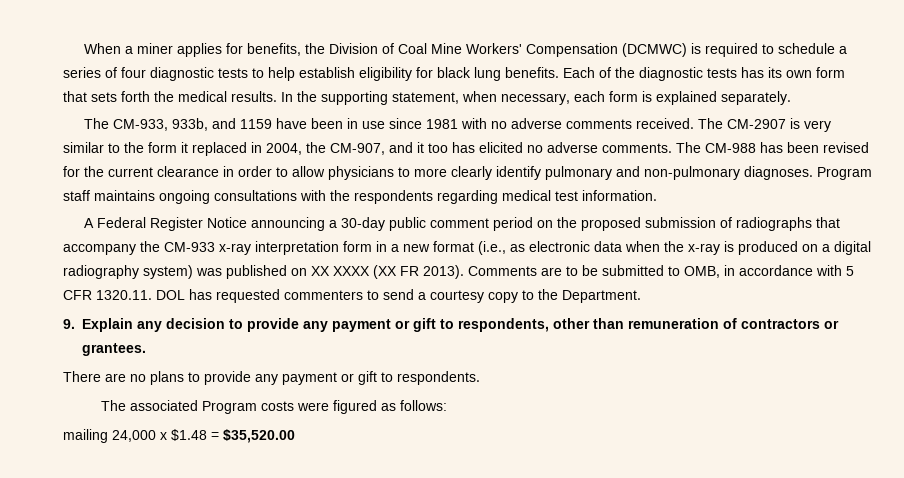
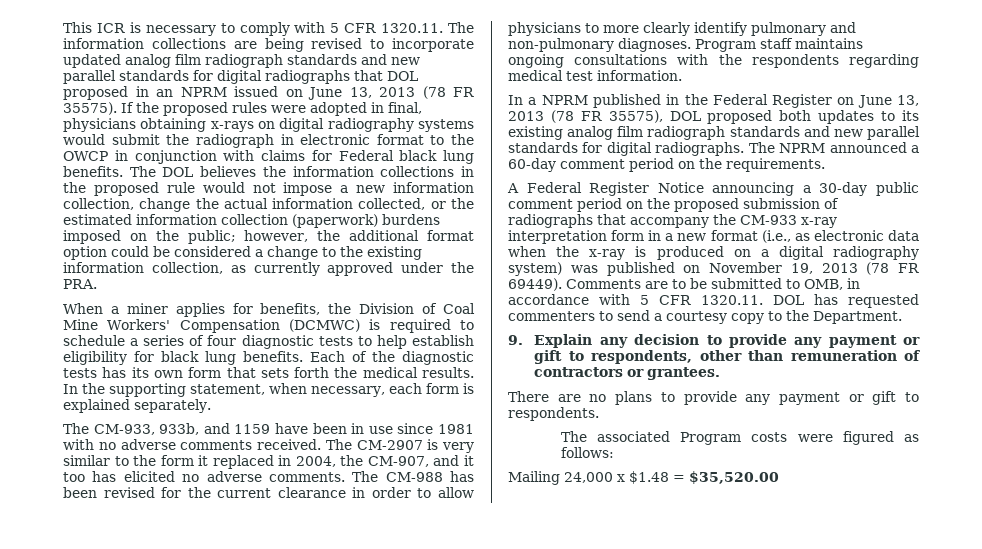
+ This ICR is necessary to comply with 5 CFR 1320.11. The information collections are being revised to incorporate updated analog film radiograph standards and new parallel standards for digital radiographs that DOL proposed in an NPRM issued on June 13, 2013 (78 FR 35575). If the proposed rules were adopted in final, physicians obtaining x-rays on digital radiography systems would submit the radiograph in electronic format to the OWCP in conjunction with claims for Federal black lung benefits. The DOL believes the information collections in the proposed rule would not impose a new information collection, change the actual information collected, or the estimated information collection (paperwork) burdens imposed on the public; however, the additional format option could be considered a change to the existing information collection, as currently approved under the PRA.
+ In a NPRM published in the Federal Register on June 13, 2013 (78 FR 35575), DOL proposed both updates to its existing analog film radiograph standards and new parallel standards for digital radiographs. The NPRM announced a 60-day comment period on the requirements.
- A Federal Register Notice announcing a 30-day public comment period on the proposed submission of radiographs that accompany the CM-933 x-ray interpretation form in a new format (i.e., as electronic data when the x-ray is produced on a digital radiography system) was published on XX XXXX (XX FR 2013).
+ A Federal Register Notice announcing a 30-day public comment period on the proposed submission of radiographs that accompany the CM-933 x-ray interpretation form in a new format (i.e., as electronic data when the x-ray is produced on a digital radiography system) was published on November 19, 2013 (78 FR 69449).
- mailing 24,000 x $1.48 = $35,520.00
+ Mailing 24,000 x $1.48 = $35,520.00

